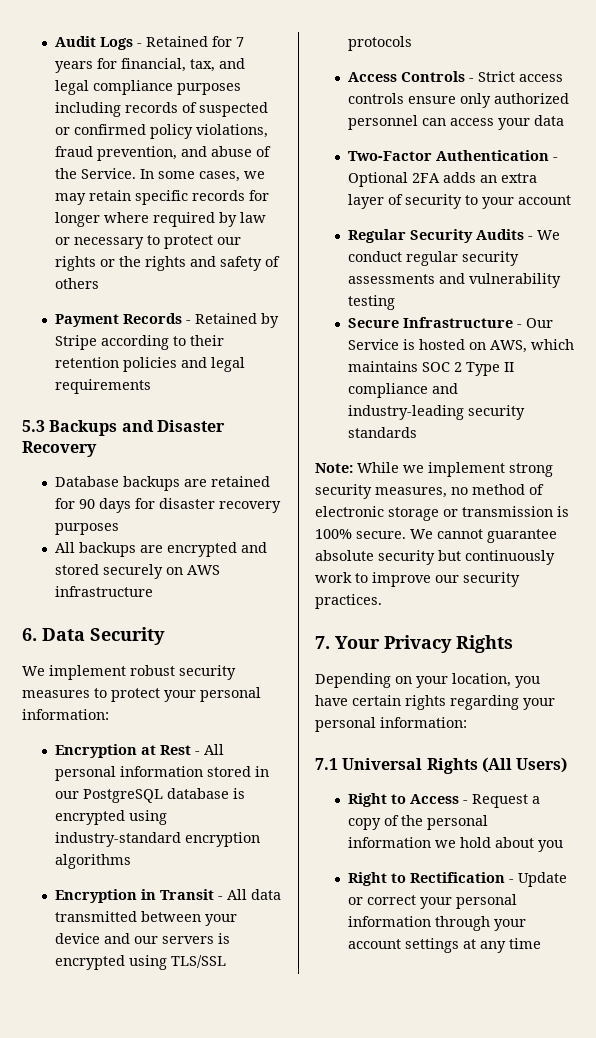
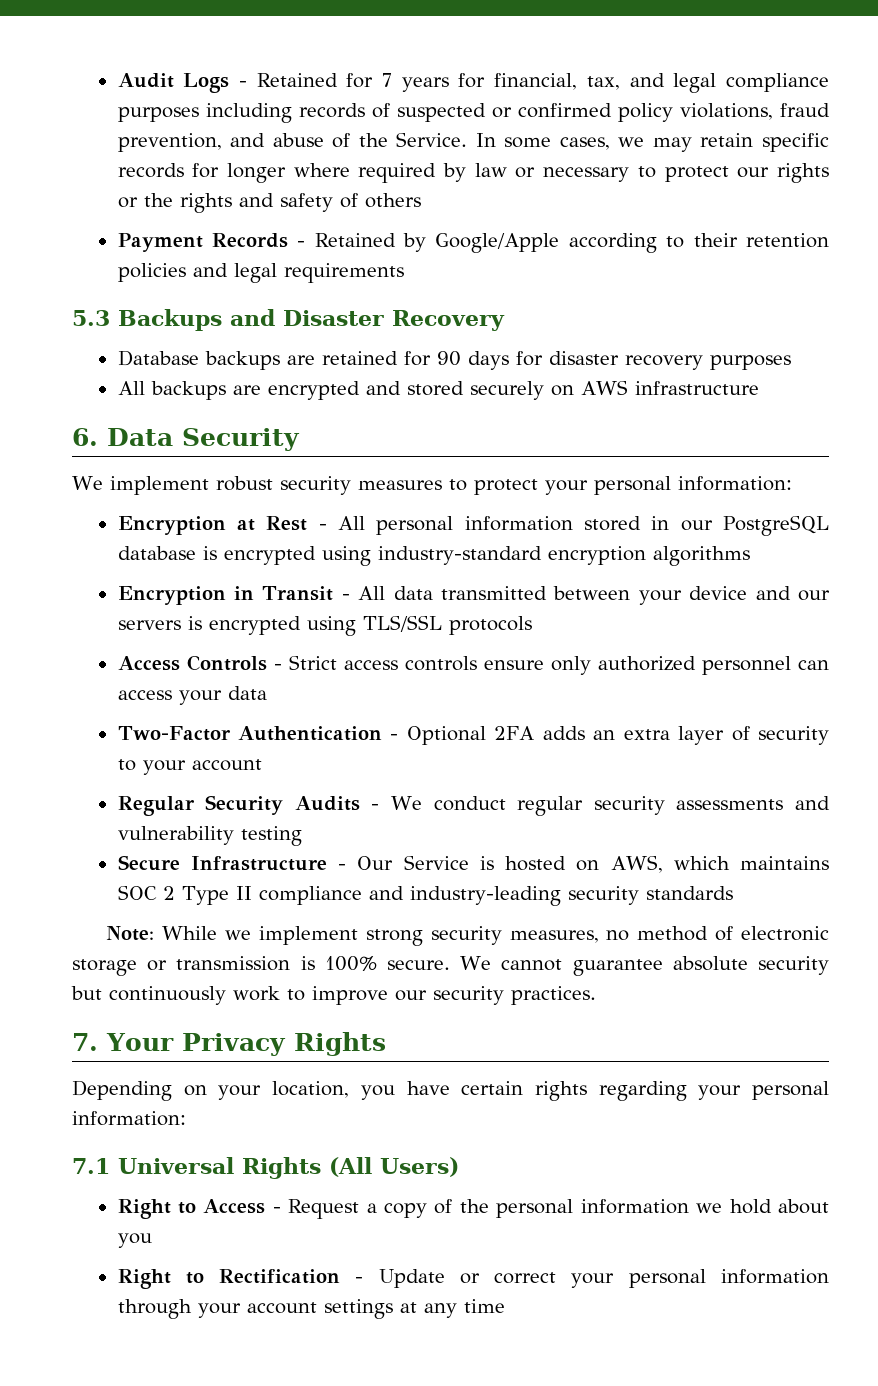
- Payment Records - Retained by Stripe according to their retention policies and legal requirements
+ Payment Records - Retained by Google/Apple according to their retention policies and legal requirements

